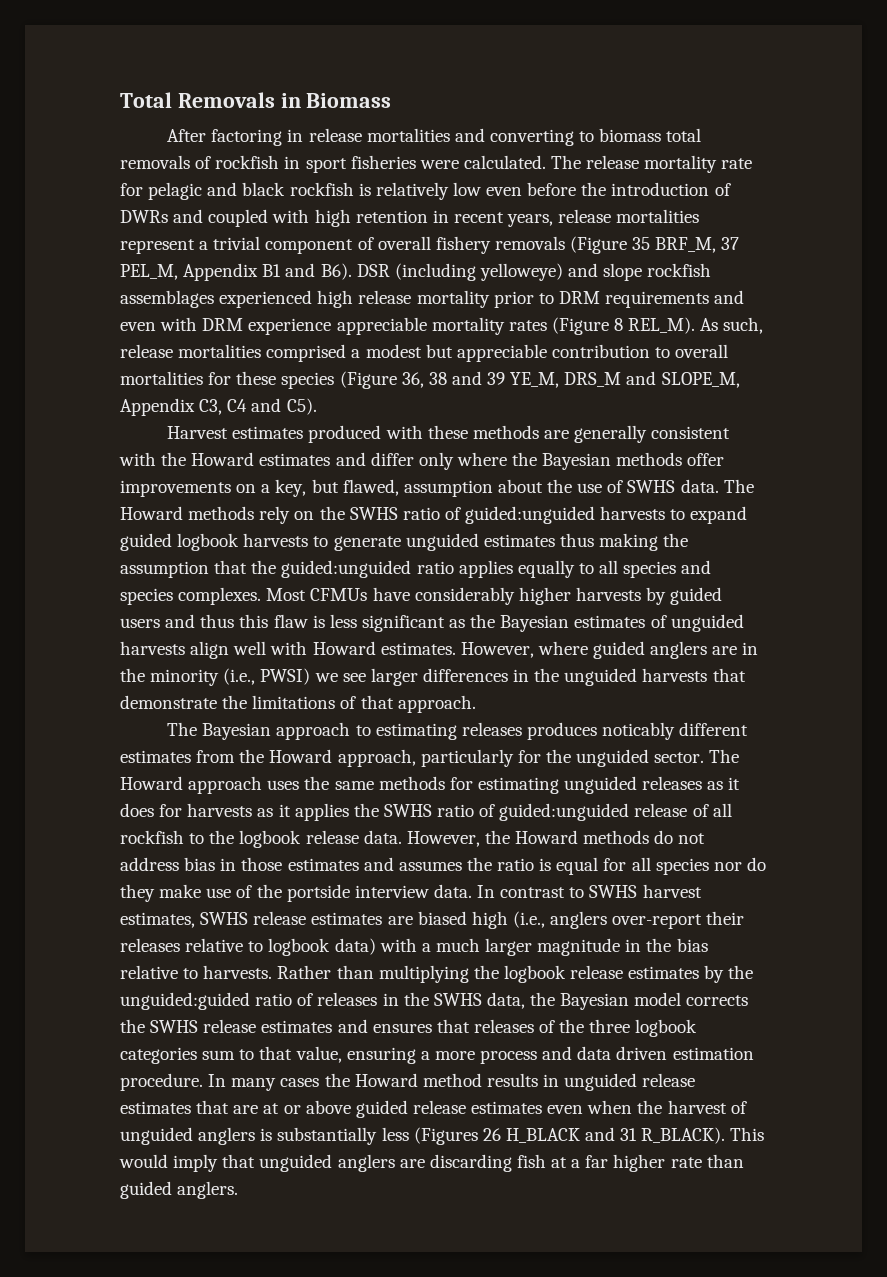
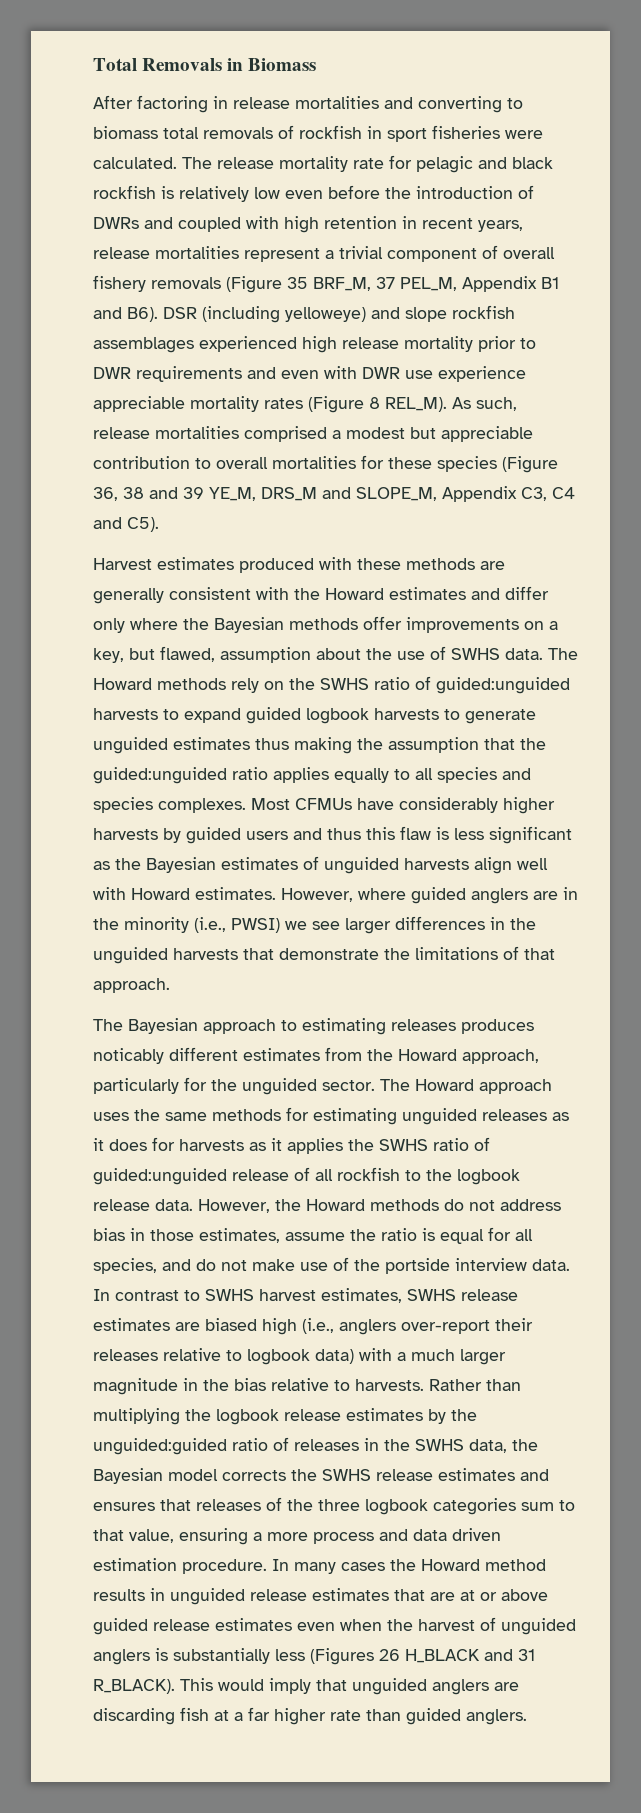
- The release mortality rate for pelagic and black rockfish is relatively low even before the introduction of DWRs and coupled with high retention in recent years, release mortalities represent a trivial component of overall fishery removals (Figure 35 BRF_M, 37 PEL_M, Appendix B1 and B6). DSR (including yelloweye) and slope rockfish assemblages experienced high release mortality prior to DRM requirements and even with DRM experience appreciable mortality rates (Figure 8 REL_M).
+ The release mortality rate for pelagic and black rockfish is relatively low even before the introduction of DWRs and coupled with high retention in recent years, release mortalities represent a trivial component of overall fishery removals (Figure 35 BRF_M, 37 PEL_M, Appendix B1 and B6). DSR (including yelloweye) and slope rockfish assemblages experienced high release mortality prior to DWR requirements and even with DWR use experience appreciable mortality rates (Figure 8 REL_M).
- However, the Howard methods do not address bias in those estimates and assumes the ratio is equal for all species nor do they make use of the portside interview data.
+ However, the Howard methods do not address bias in those estimates, assume the ratio is equal for all species, and do not make use of the portside interview data.

